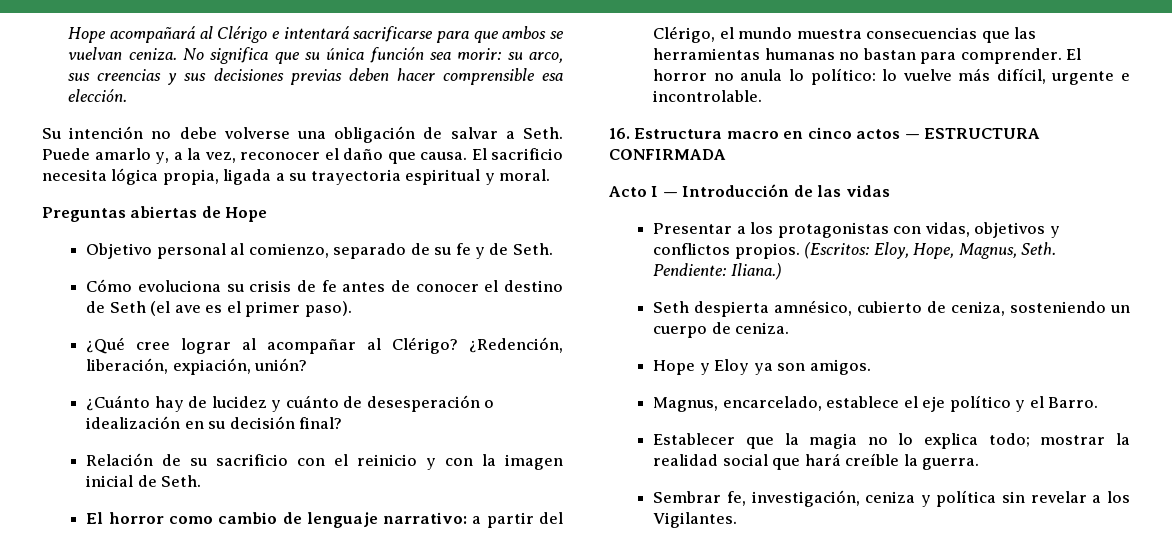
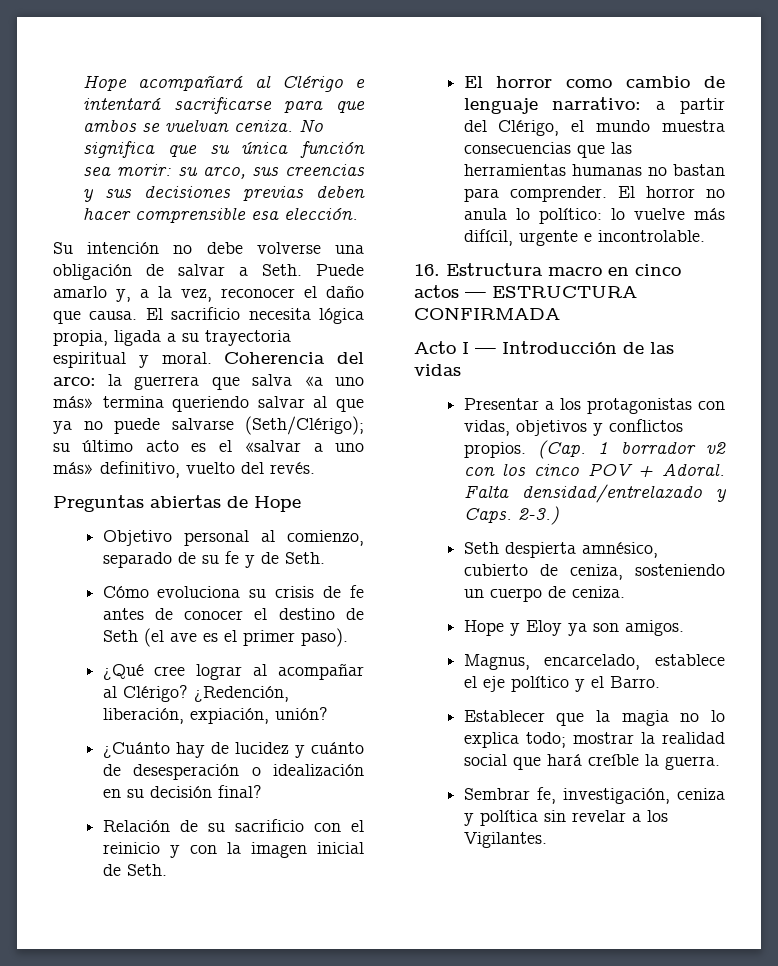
+ Coherencia del arco: la guerrera que salva «a uno más» termina queriendo salvar al que ya no puede salvarse (Seth/Clérigo); su último acto es el «salvar a uno más» definitivo, vuelto del revés.
- (Escritos: Eloy, Hope, Magnus, Seth. Pendiente: Iliana.)
+ (Cap. 1 borrador v2 con los cinco POV + Adoral. Falta densidad/entrelazado y Caps. 2-3.)

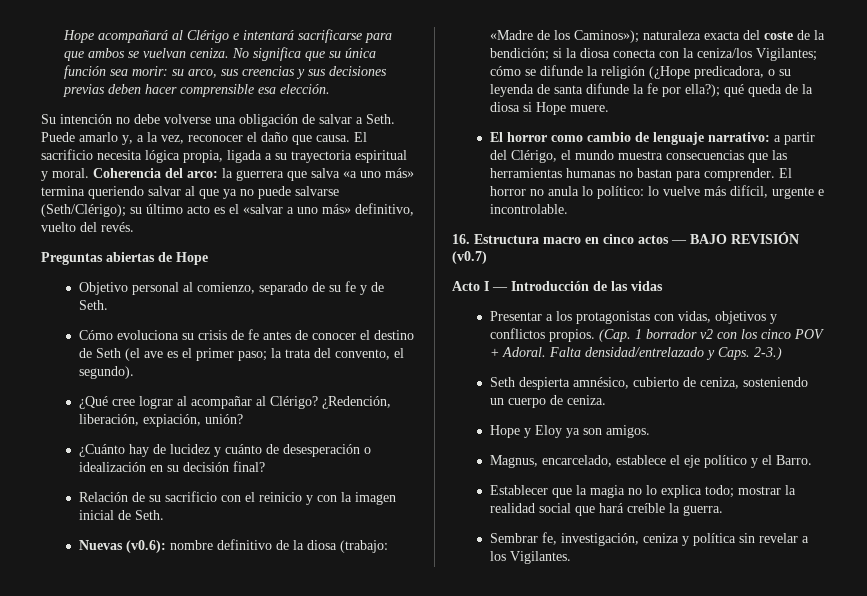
- Cómo evoluciona su crisis de fe antes de conocer el destino de Seth (el ave es el primer paso).
+ Cómo evoluciona su crisis de fe antes de conocer el destino de Seth (el ave es el primer paso; la trata del convento, el segundo).
+ Nuevas (v0.6): nombre definitivo de la diosa (trabajo: «Madre de los Caminos»); naturaleza exacta del coste de la bendición; si la diosa conecta con la ceniza/los Vigilantes; cómo se difunde la religión (¿Hope predicadora, o su leyenda de santa difunde la fe por ella?); qué queda de la diosa si Hope muere.
- 16. Estructura macro en cinco actos — ESTRUCTURA CONFIRMADA
+ 16. Estructura macro en cinco actos — BAJO REVISIÓN (v0.7)

